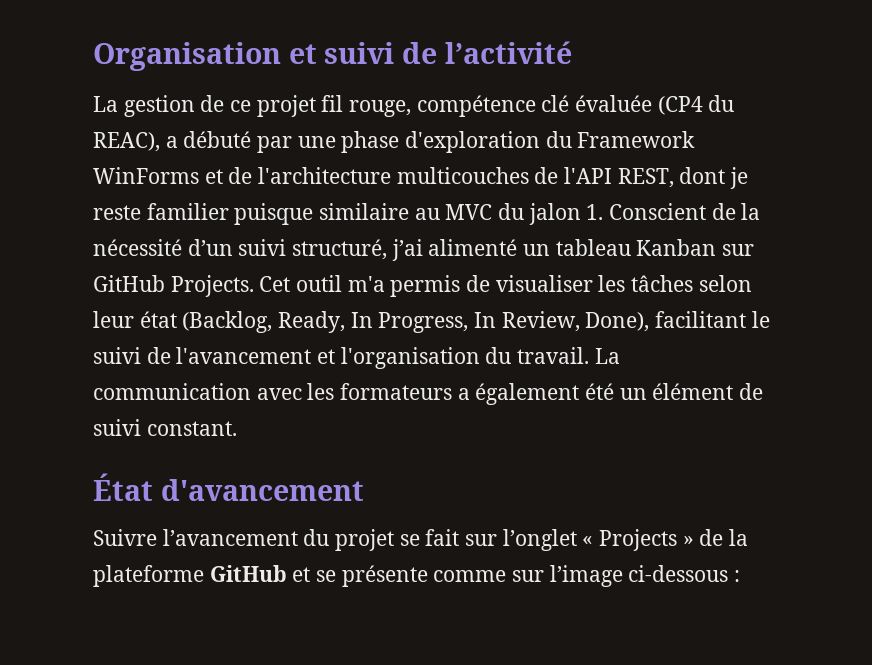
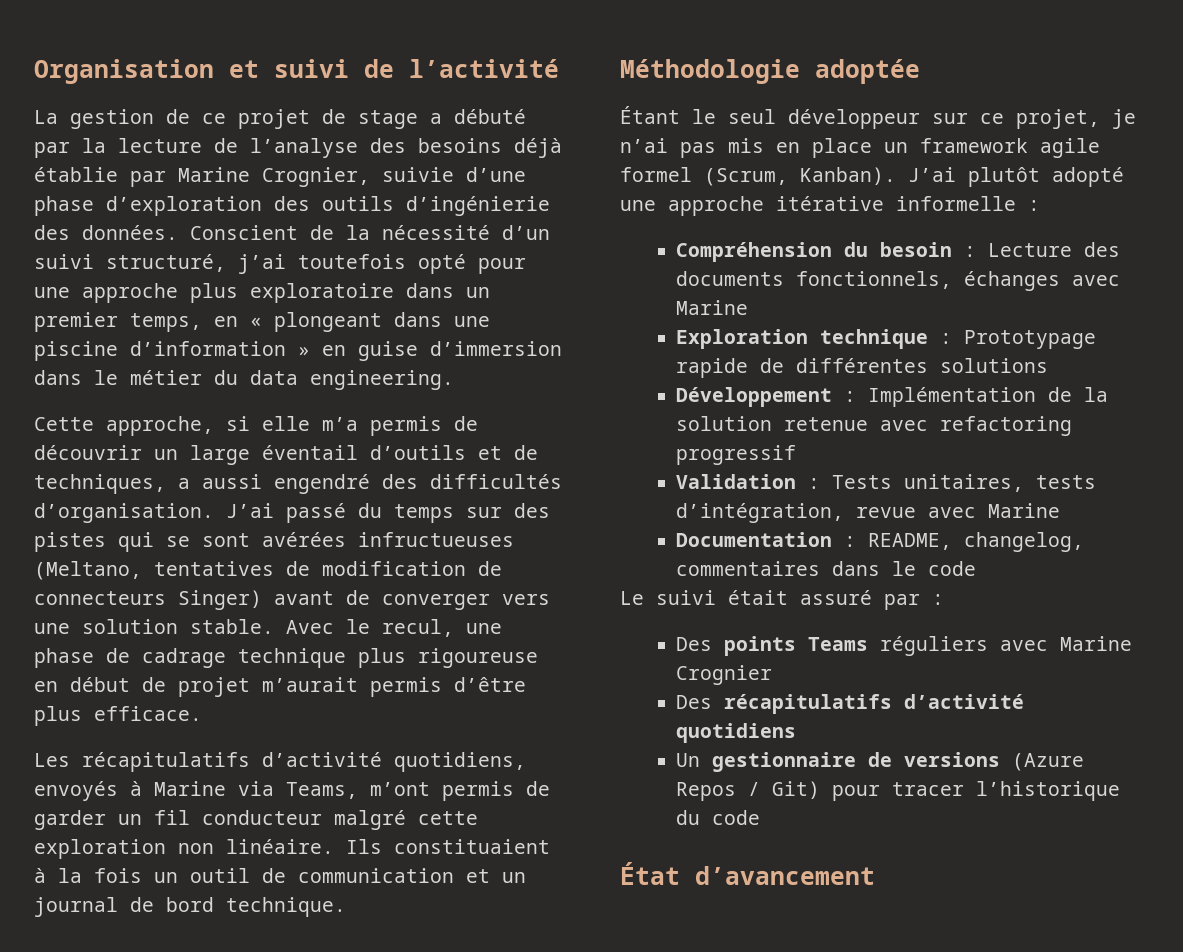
- La gestion de ce projet fil rouge, compétence clé évaluée (CP4 du REAC), a débuté par une phase d'exploration du Framework WinForms et de l'architecture multicouches de l'API REST, dont je reste familier puisque similaire au MVC du jalon 1. Conscient de la nécessité d’un suivi structuré, j’ai alimenté un tableau Kanban sur GitHub Projects. Cet outil m'a permis de visualiser les tâches selon leur état (Backlog, Ready, In Progress, In Review, Done), facilitant le suivi de l'avancement et l'organisation du travail. La communication avec les formateurs a également été un élément de suivi constant.
- État d'avancement
- Suivre l’avancement du projet se fait sur l’onglet « Projects » de la plateforme GitHub et se présente comme sur l’image ci-dessous :
+ La gestion de ce projet de stage a débuté par la lecture de l’analyse des besoins déjà établie par Marine Crognier, suivie d’une phase d’exploration des outils d’ingénierie des données. Conscient de la nécessité d’un suivi structuré, j’ai toutefois opté pour une approche plus exploratoire dans un premier temps, en « plongeant dans une piscine d’information » en guise d’immersion dans le métier du data engineering.
+ Cette approche, si elle m’a permis de découvrir un large éventail d’outils et de techniques, a aussi engendré des difficultés d’organisation. J’ai passé du temps sur des pistes qui se sont avérées infructueuses (Meltano, tentatives de modification de connecteurs Singer) avant de converger vers une solution stable. Avec le recul, une phase de cadrage technique plus rigoureuse en début de projet m’aurait permis d’être plus efficace.
+ Les récapitulatifs d’activité quotidiens, envoyés à Marine via Teams, m’ont permis de garder un fil conducteur malgré cette exploration non linéaire. Ils constituaient à la fois un outil de communication et un journal de bord technique.
+ Méthodologie adoptée
+ Étant le seul développeur sur ce projet, je n’ai pas mis en place un framework agile formel (Scrum, Kanban). J’ai plutôt adopté une approche itérative informelle :
+ Compréhension du besoin : Lecture des documents fonctionnels, échanges avec Marine
+ Exploration technique : Prototypage rapide de différentes solutions
+ Développement : Implémentation de la solution retenue avec refactoring progressif
+ Validation : Tests unitaires, tests d’intégration, revue avec Marine
+ Documentation : README, changelog, commentaires dans le code
+ Le suivi était assuré par :
+ Des points Teams réguliers avec Marine Crognier
+ Des récapitulatifs d’activité quotidiens
+ Un gestionnaire de versions (Azure Repos / Git) pour tracer l’historique du code
+ État d’avancement

